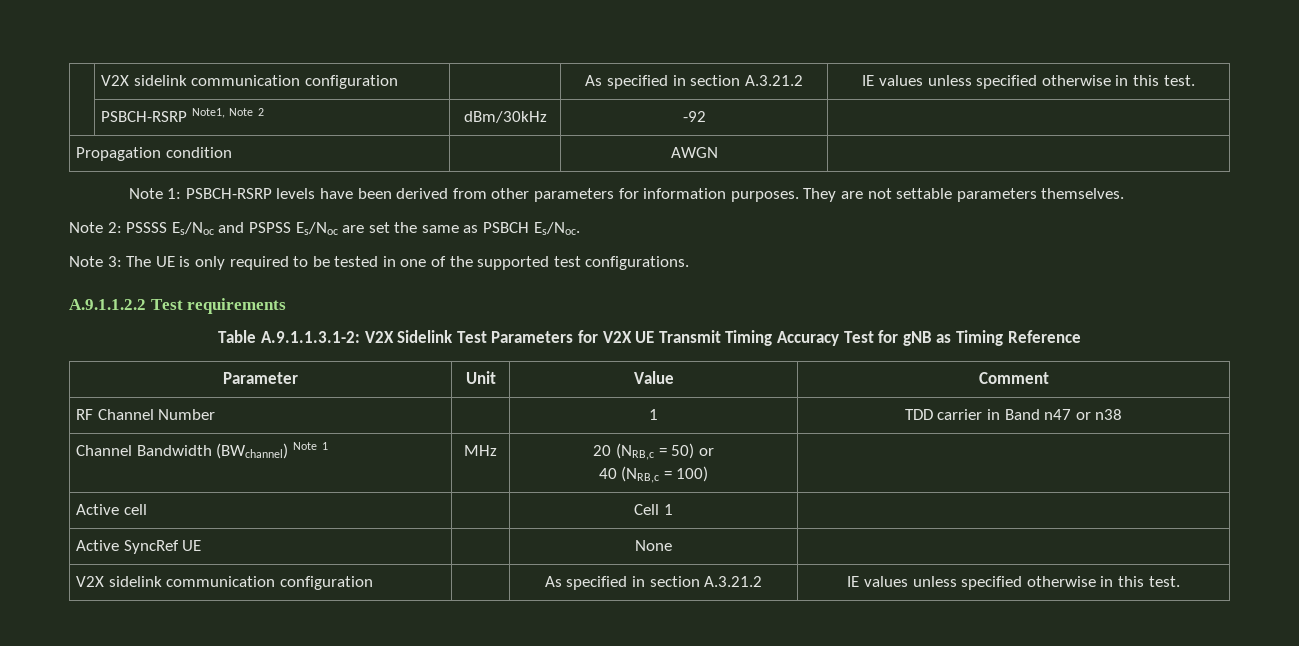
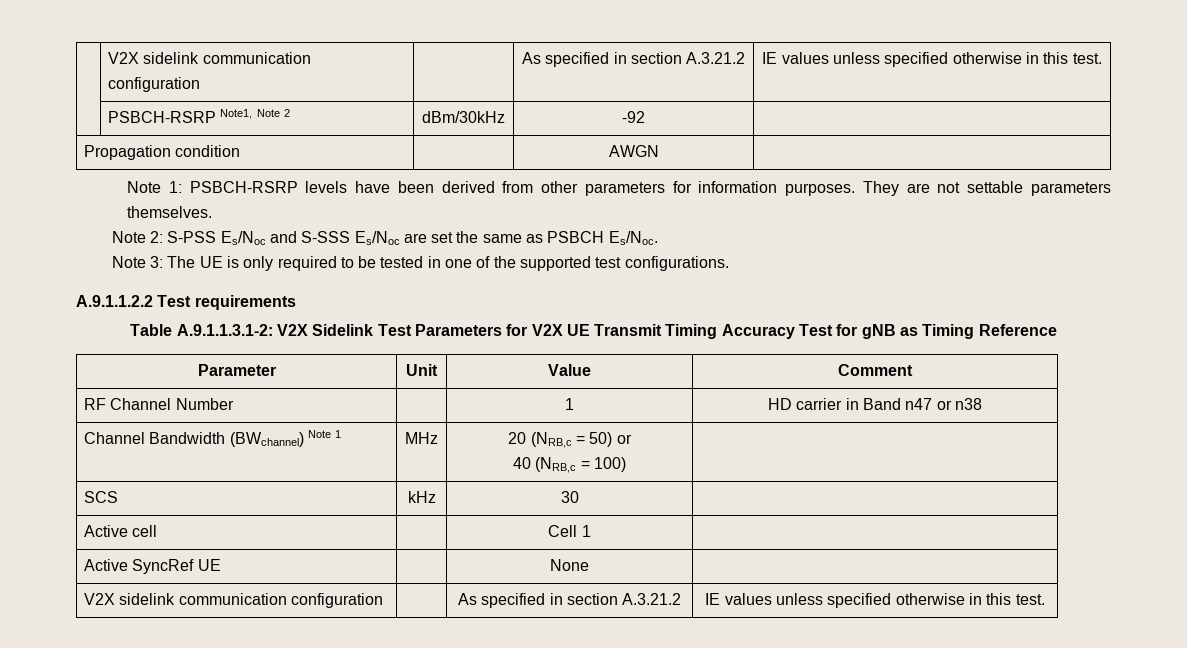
- Note 2: PSSSS Es/Noc and PSPSS Es/Noc are set the same as PSBCH Es/Noc.
+ Note 2: S-PSS Es/Noc and S-SSS Es/Noc are set the same as PSBCH Es/Noc.
- RF Channel Number | | 1 | TDD carrier in Band n47 or n38
+ RF Channel Number | | 1 | HD carrier in Band n47 or n38
+ SCS | kHz | 30 |

